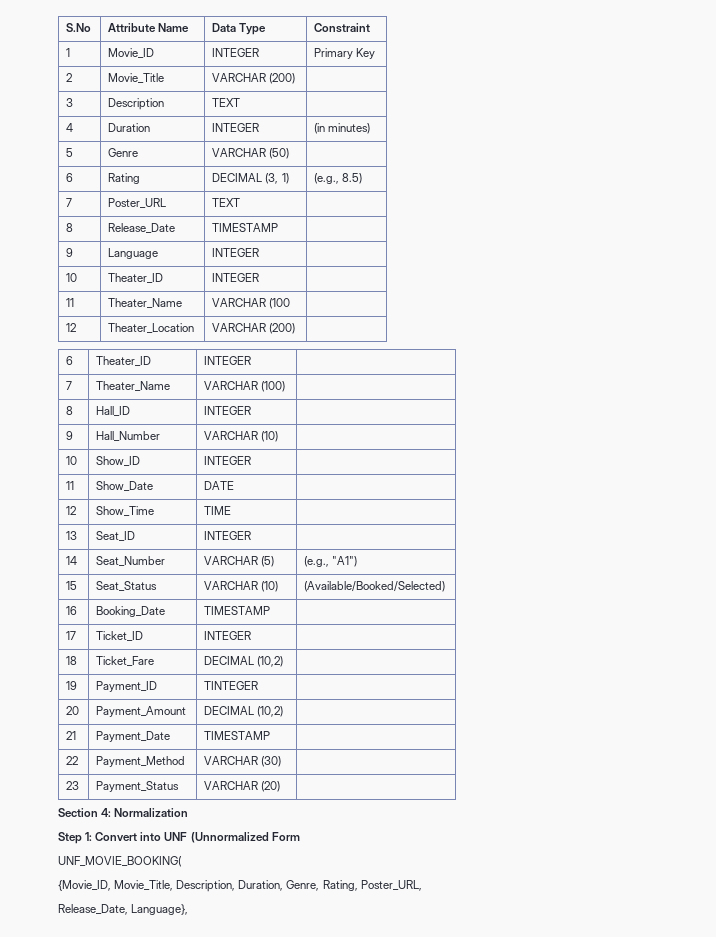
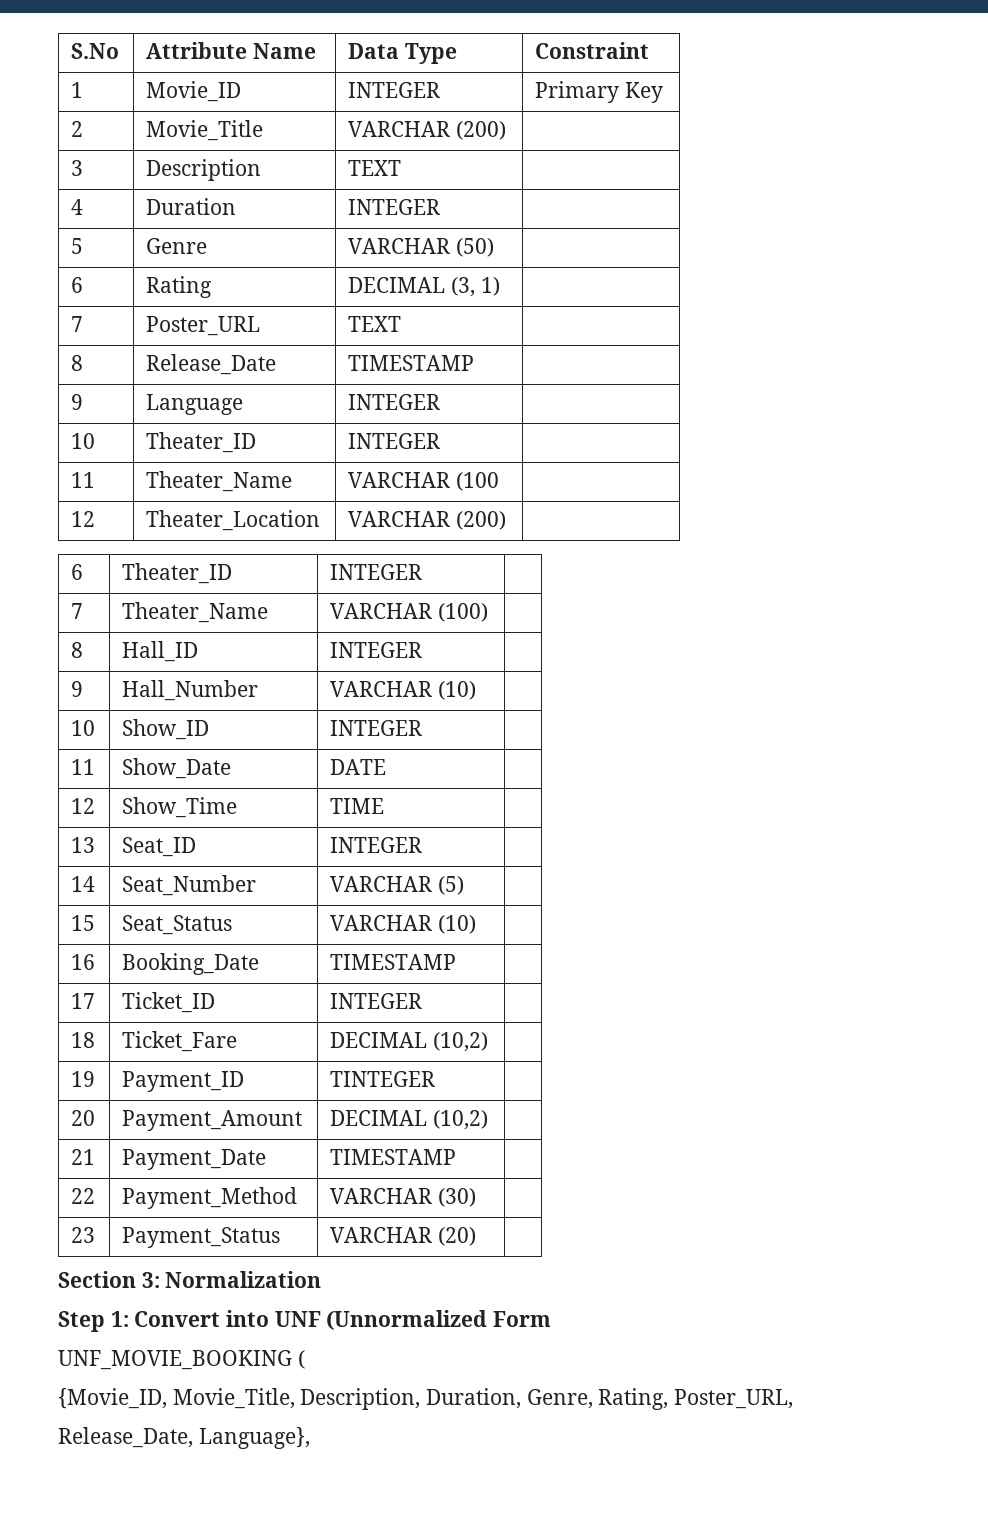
- 4 | Duration | INTEGER | (in minutes)
+ 4 | Duration | INTEGER |
- 6 | Rating | DECIMAL (3, 1) | (e.g., 8.5)
+ 6 | Rating | DECIMAL (3, 1) |
- 14 | Seat_Number | VARCHAR (5) | (e.g., "A1")
+ 14 | Seat_Number | VARCHAR (5) |
- 15 | Seat_Status | VARCHAR (10) | (Available/Booked/Selected)
+ 15 | Seat_Status | VARCHAR (10) |
- Section 4: Normalization
+ Section 3: Normalization
- UNF_MOVIE_BOOKING(
+ UNF_MOVIE_BOOKING (

